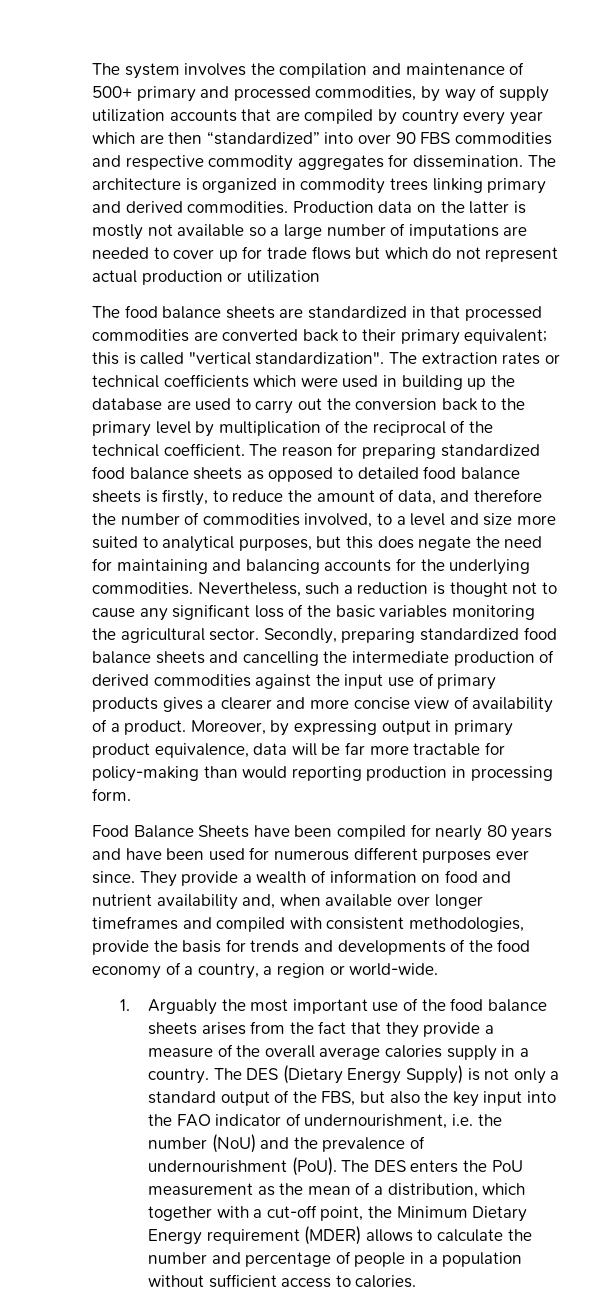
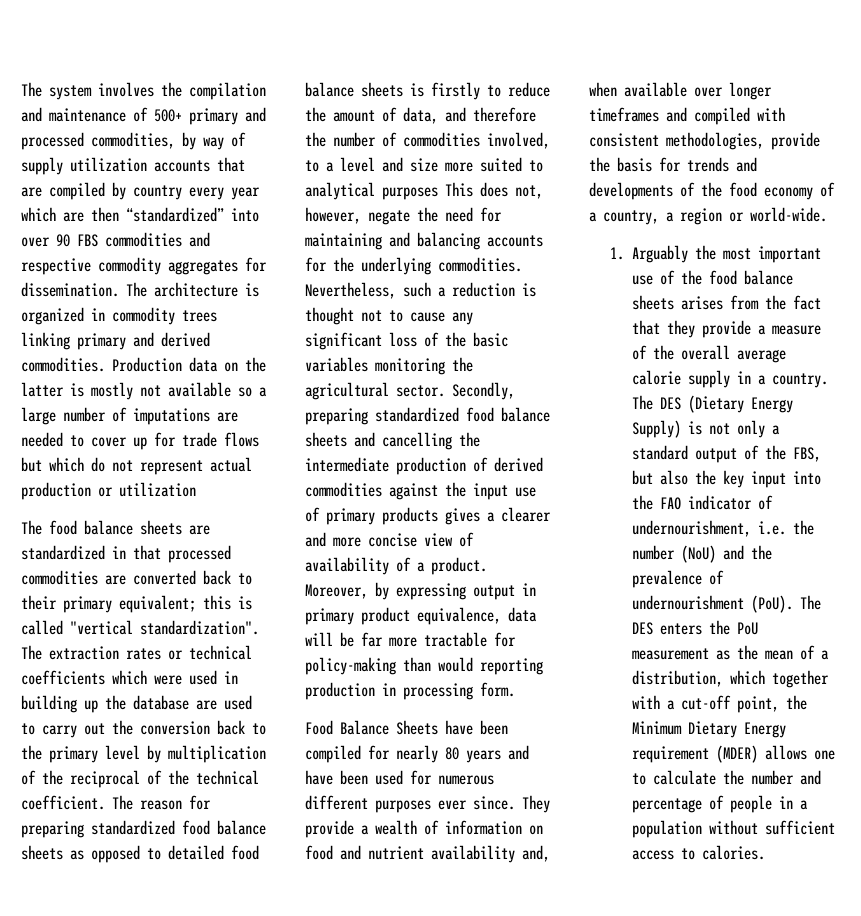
- The reason for preparing standardized food balance sheets as opposed to detailed food balance sheets is firstly, to reduce the amount of data, and therefore the number of commodities involved, to a level and size more suited to analytical purposes, but this does negate the need for maintaining and balancing accounts for the underlying commodities.
+ The reason for preparing standardized food balance sheets as opposed to detailed food balance sheets is firstly to reduce the amount of data, and therefore the number of commodities involved, to a level and size more suited to analytical purposes This does not, however, negate the need for maintaining and balancing accounts for the underlying commodities.
- 1. Arguably the most important use of the food balance sheets arises from the fact that they provide a measure of the overall average calories supply in a country.
+ 1. Arguably the most important use of the food balance sheets arises from the fact that they provide a measure of the overall average calorie supply in a country.
- The DES enters the PoU measurement as the mean of a distribution, which together with a cut-off point, the Minimum Dietary Energy requirement (MDER) allows to calculate the number and percentage of people in a population without sufficient access to calories.
+ The DES enters the PoU measurement as the mean of a distribution, which together with a cut-off point, the Minimum Dietary Energy requirement (MDER) allows one to calculate the number and percentage of people in a population without sufficient access to calories.

